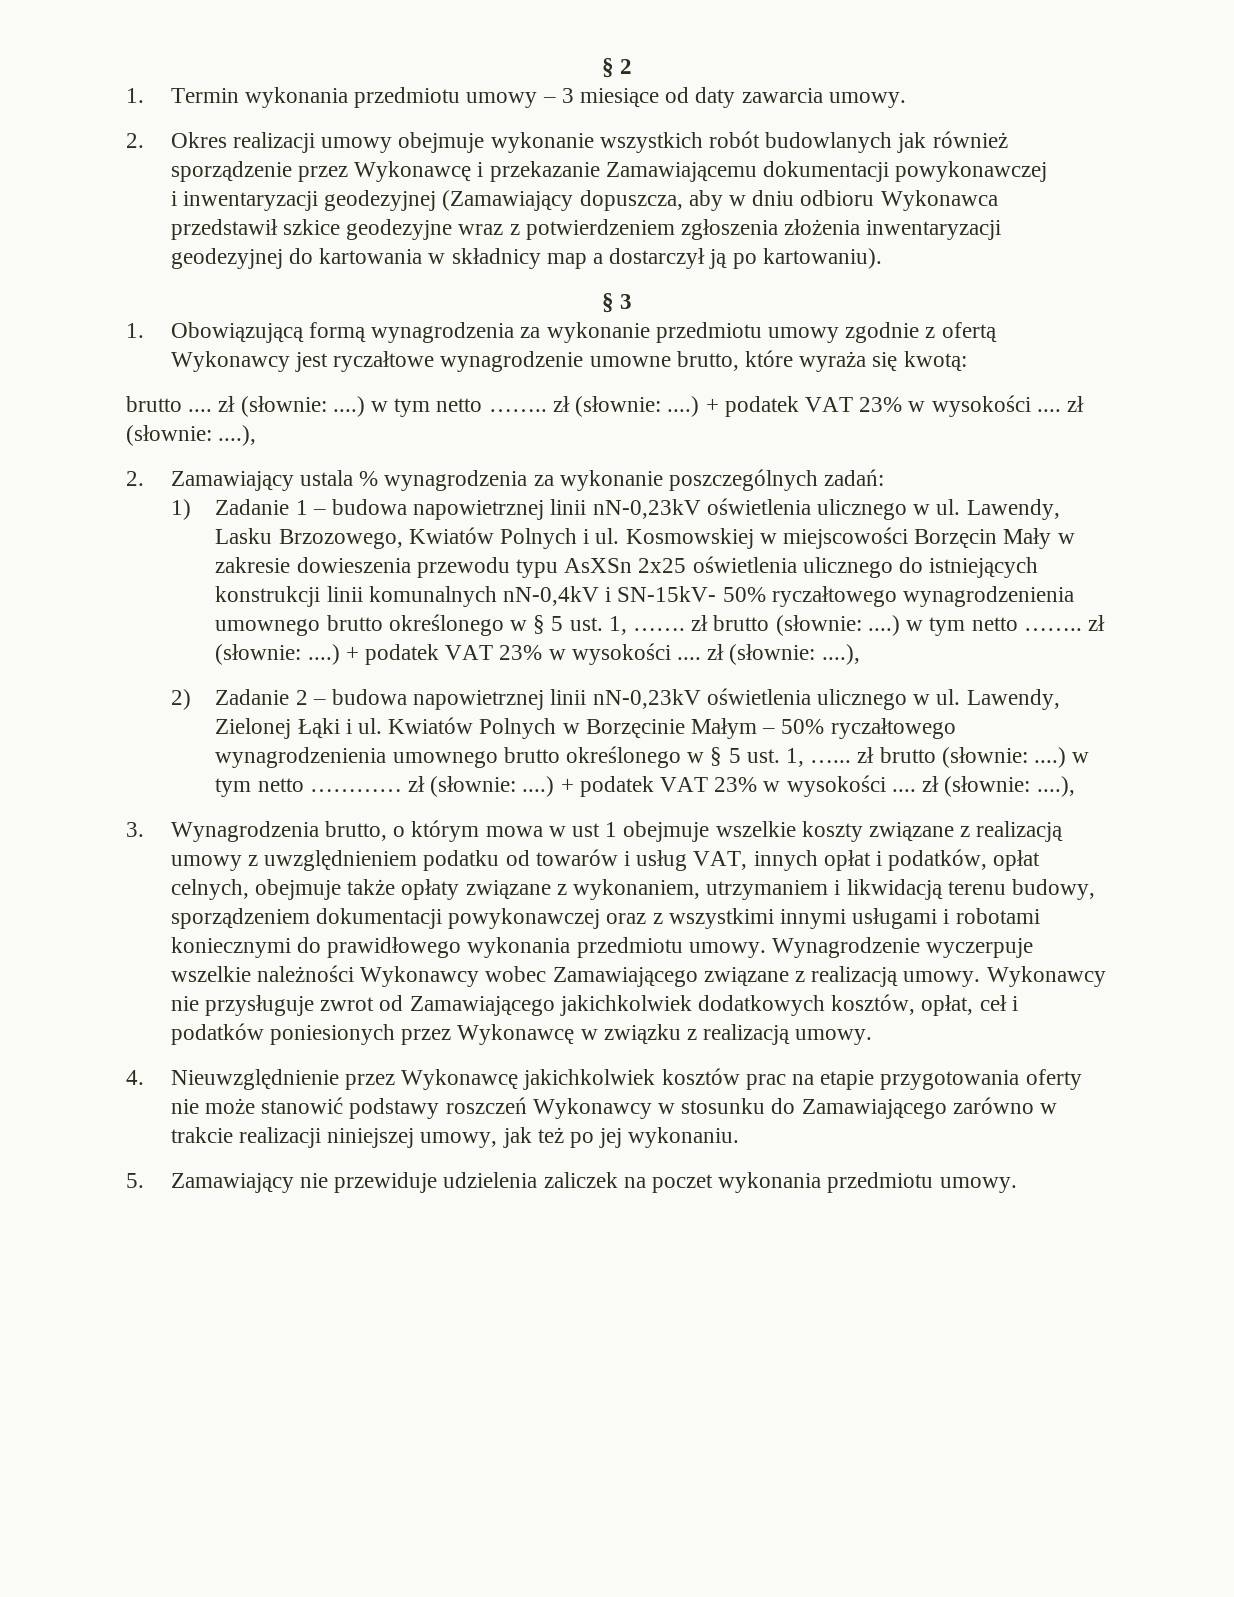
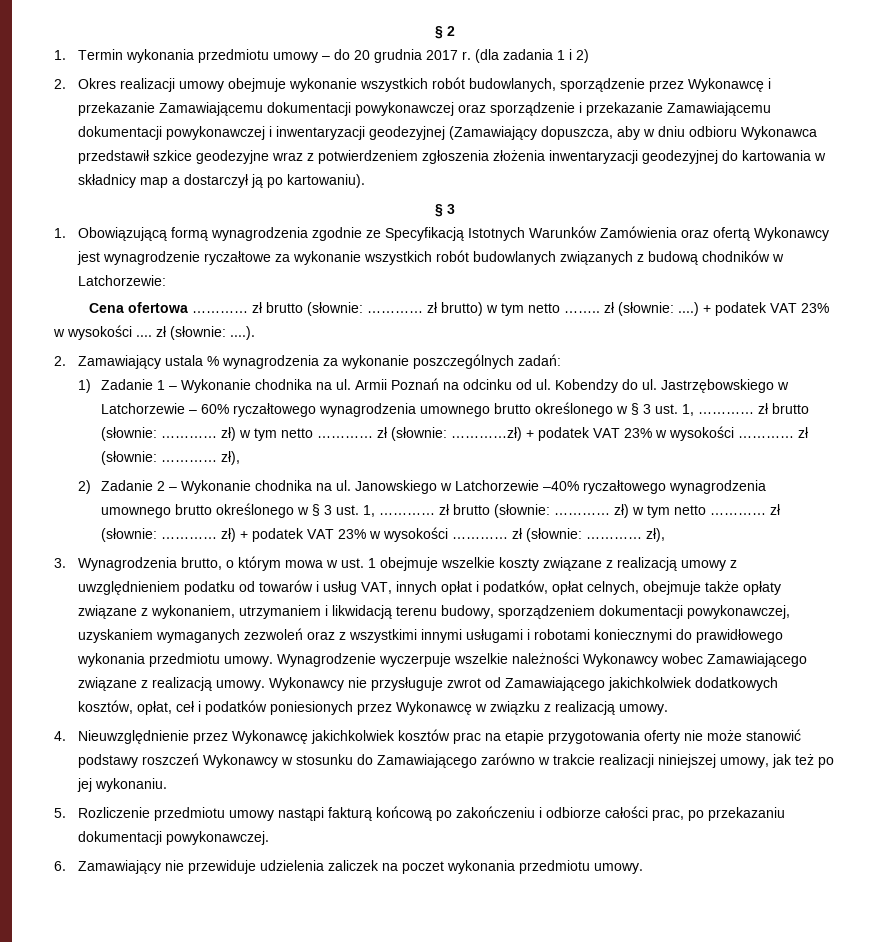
- 1. Termin wykonania przedmiotu umowy – 3 miesiące od daty zawarcia umowy.
+ 1. Termin wykonania przedmiotu umowy – do 20 grudnia 2017 r. (dla zadania 1 i 2)
- 2. Okres realizacji umowy obejmuje wykonanie wszystkich robót budowlanych jak również sporządzenie przez Wykonawcę i przekazanie Zamawiającemu dokumentacji powykonawczej
- i inwentaryzacji geodezyjnej (Zamawiający dopuszcza, aby w dniu odbioru Wykonawca przedstawił szkice geodezyjne wraz z potwierdzeniem zgłoszenia złożenia inwentaryzacji geodezyjnej do kartowania w składnicy map a dostarczył ją po kartowaniu).
+ 2. Okres realizacji umowy obejmuje wykonanie wszystkich robót budowlanych, sporządzenie przez Wykonawcę i przekazanie Zamawiającemu dokumentacji powykonawczej oraz sporządzenie i przekazanie Zamawiającemu dokumentacji powykonawczej i inwentaryzacji geodezyjnej (Zamawiający dopuszcza, aby w dniu odbioru Wykonawca przedstawił szkice geodezyjne wraz z potwierdzeniem zgłoszenia złożenia inwentaryzacji geodezyjnej do kartowania w składnicy map a dostarczył ją po kartowaniu).
- 1. Obowiązującą formą wynagrodzenia za wykonanie przedmiotu umowy zgodnie z ofertą Wykonawcy jest ryczałtowe wynagrodzenie umowne brutto, które wyraża się kwotą:
- brutto .... zł (słownie: ....) w tym netto …….. zł (słownie: ....) + podatek VAT 23% w wysokości .... zł (słownie: ....),
+ 1. Obowiązującą formą wynagrodzenia zgodnie ze Specyfikacją Istotnych Warunków Zamówienia oraz ofertą Wykonawcy jest wynagrodzenie ryczałtowe za wykonanie wszystkich robót budowlanych związanych z budową chodników w Latchorzewie:
+ Cena ofertowa ………… zł brutto (słownie: ………… zł brutto) w tym netto …….. zł (słownie: ....) + podatek VAT 23% w wysokości .... zł (słownie: ....).
- 1) Zadanie 1 – budowa napowietrznej linii nN-0,23kV oświetlenia ulicznego w ul. Lawendy, Lasku Brzozowego, Kwiatów Polnych i ul. Kosmowskiej w miejscowości Borzęcin Mały w zakresie dowieszenia przewodu typu AsXSn 2x25 oświetlenia ulicznego do istniejących konstrukcji linii komunalnych nN-0,4kV i SN-15kV- 50% ryczałtowego wynagrodzenienia umownego brutto określonego w § 5 ust. 1, ……. zł brutto (słownie: ....) w tym netto …….. zł (słownie: ....) + podatek VAT 23% w wysokości .... zł (słownie: ....),
+ 1) Zadanie 1 – Wykonanie chodnika na ul. Armii Poznań na odcinku od ul. Kobendzy do ul. Jastrzębowskiego w Latchorzewie – 60% ryczałtowego wynagrodzenia umownego brutto określonego w § 3 ust. 1, ………… zł brutto (słownie: ………… zł) w tym netto ………… zł (słownie: …………zł) + podatek VAT 23% w wysokości ………… zł (słownie: ………… zł),
- 2) Zadanie 2 – budowa napowietrznej linii nN-0,23kV oświetlenia ulicznego w ul. Lawendy, Zielonej Łąki i ul. Kwiatów Polnych w Borzęcinie Małym – 50% ryczałtowego wynagrodzenienia umownego brutto określonego w § 5 ust. 1, …... zł brutto (słownie: ....) w tym netto ………… zł (słownie: ....) + podatek VAT 23% w wysokości .... zł (słownie: ....),
+ 2) Zadanie 2 – Wykonanie chodnika na ul. Janowskiego w Latchorzewie –40% ryczałtowego wynagrodzenia umownego brutto określonego w § 3 ust. 1, ………… zł brutto (słownie: ………… zł) w tym netto ………… zł (słownie: ………… zł) + podatek VAT 23% w wysokości ………… zł (słownie: ………… zł),
- 3. Wynagrodzenia brutto, o którym mowa w ust 1 obejmuje wszelkie koszty związane z realizacją umowy z uwzględnieniem podatku od towarów i usług VAT, innych opłat i podatków, opłat celnych, obejmuje także opłaty związane z wykonaniem, utrzymaniem i likwidacją terenu budowy, sporządzeniem dokumentacji powykonawczej oraz z wszystkimi innymi usługami i robotami koniecznymi do prawidłowego wykonania przedmiotu umowy.
+ 3. Wynagrodzenia brutto, o którym mowa w ust. 1 obejmuje wszelkie koszty związane z realizacją umowy z uwzględnieniem podatku od towarów i usług VAT, innych opłat i podatków, opłat celnych, obejmuje także opłaty związane z wykonaniem, utrzymaniem i likwidacją terenu budowy, sporządzeniem dokumentacji powykonawczej, uzyskaniem wymaganych zezwoleń oraz z wszystkimi innymi usługami i robotami koniecznymi do prawidłowego wykonania przedmiotu umowy.
- 5. Zamawiający nie przewiduje udzielenia zaliczek na poczet wykonania przedmiotu umowy.
+ 5. Rozliczenie przedmiotu umowy nastąpi fakturą końcową po zakończeniu i odbiorze całości prac, po przekazaniu dokumentacji powykonawczej.
+ 6. Zamawiający nie przewiduje udzielenia zaliczek na poczet wykonania przedmiotu umowy.

